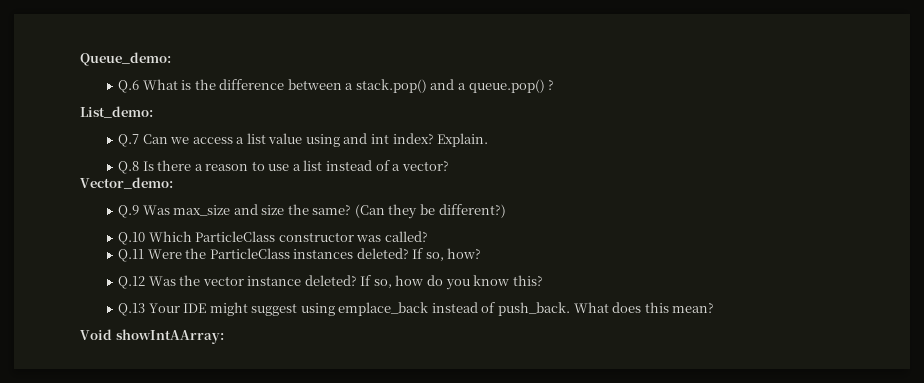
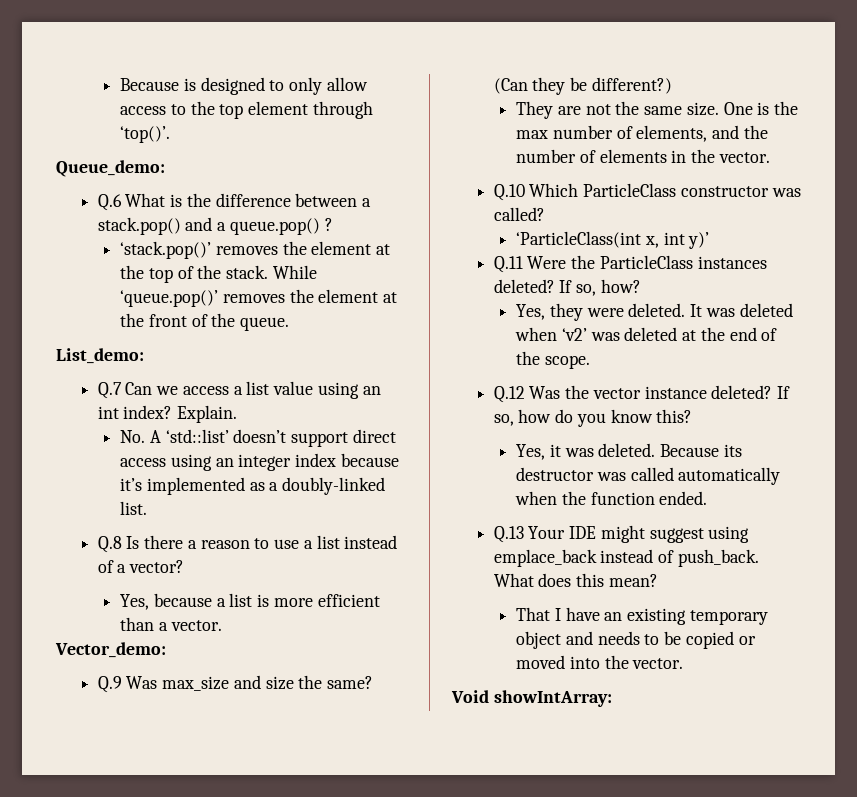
+ Because is designed to only allow access to the top element through ‘top()’.
+ ‘stack.pop()’ removes the element at the top of the stack. While ‘queue.pop()’ removes the element at the front of the queue.
- Q.7 Can we access a list value using and int index?
+ Q.7 Can we access a list value using an int index?
+ No. A ‘std::list’ doesn’t support direct access using an integer index because it’s implemented as a doubly-linked list.
+ Yes, because a list is more efficient than a vector.
+ They are not the same size. One is the max number of elements, and the number of elements in the vector.
+ ‘ParticleClass(int x, int y)’
+ Yes, they were deleted. It was deleted when ‘v2’ was deleted at the end of the scope.
+ Yes, it was deleted. Because its destructor was called automatically when the function ended.
+ That I have an existing temporary object and needs to be copied or moved into the vector.
- Void showIntAArray:
+ Void showIntArray:

